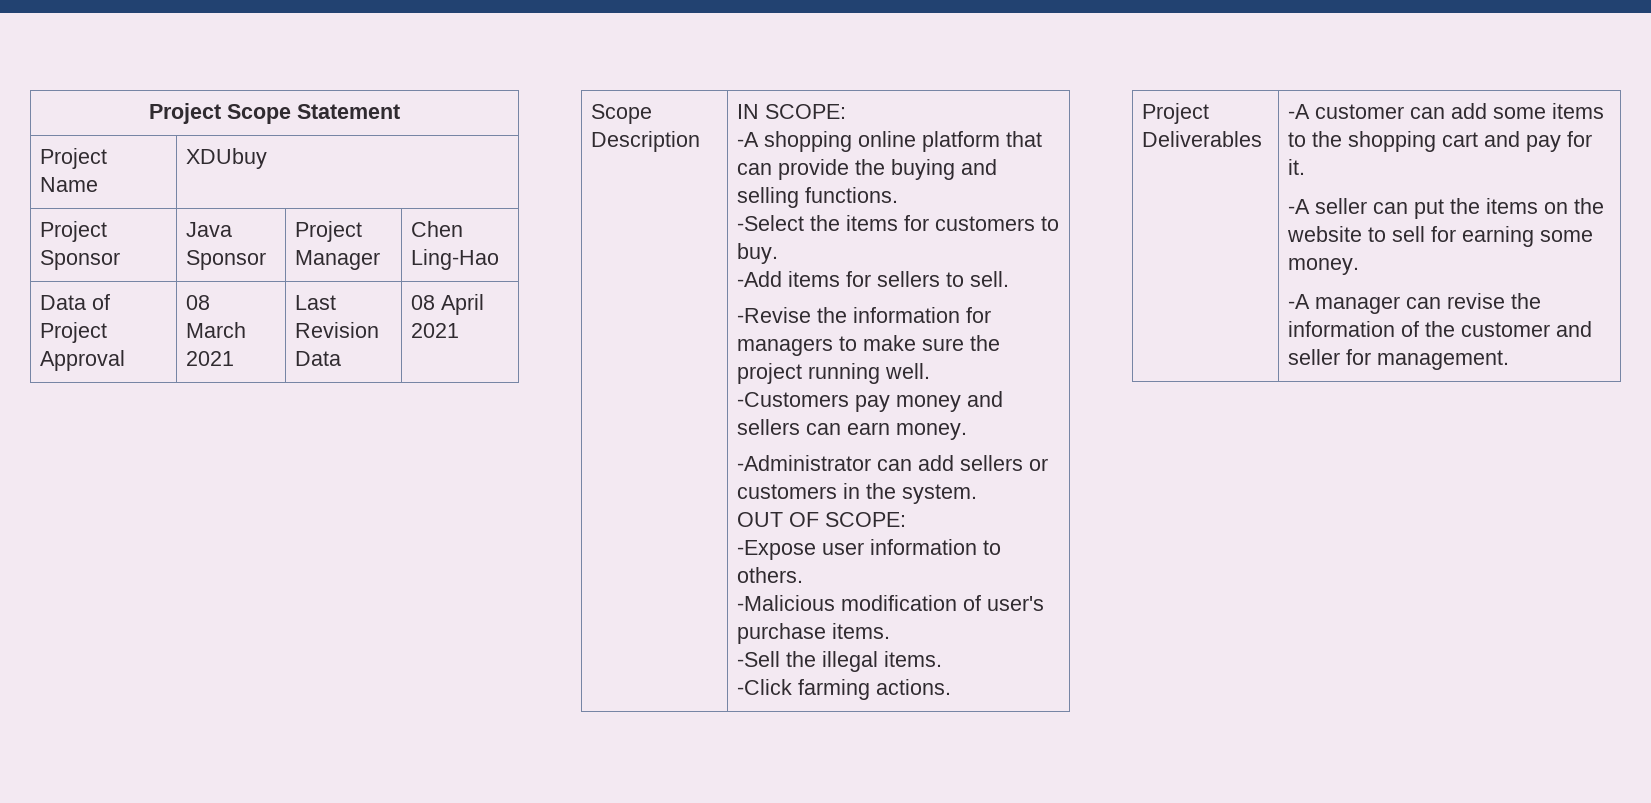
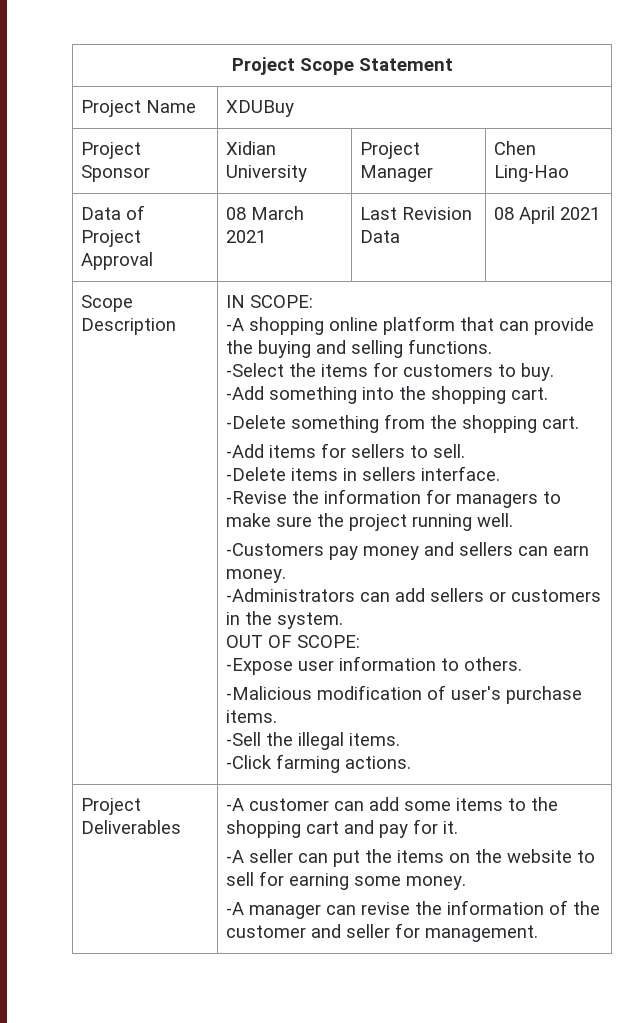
- Project Name | XDUbuy
+ Project Name | XDUBuy
- Project Sponsor | Java Sponsor | Project Manager | Chen Ling-Hao
+ Project Sponsor | Xidian University | Project Manager | Chen Ling-Hao
+ -Add something into the shopping cart.
+ -Delete something from the shopping cart.
+ -Delete items in sellers interface.
- -Administrator can add sellers or customers in the system.
+ -Administrators can add sellers or customers in the system.

